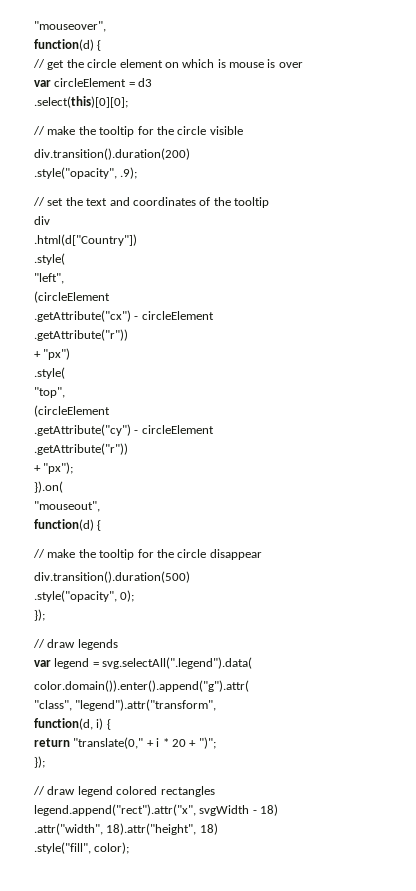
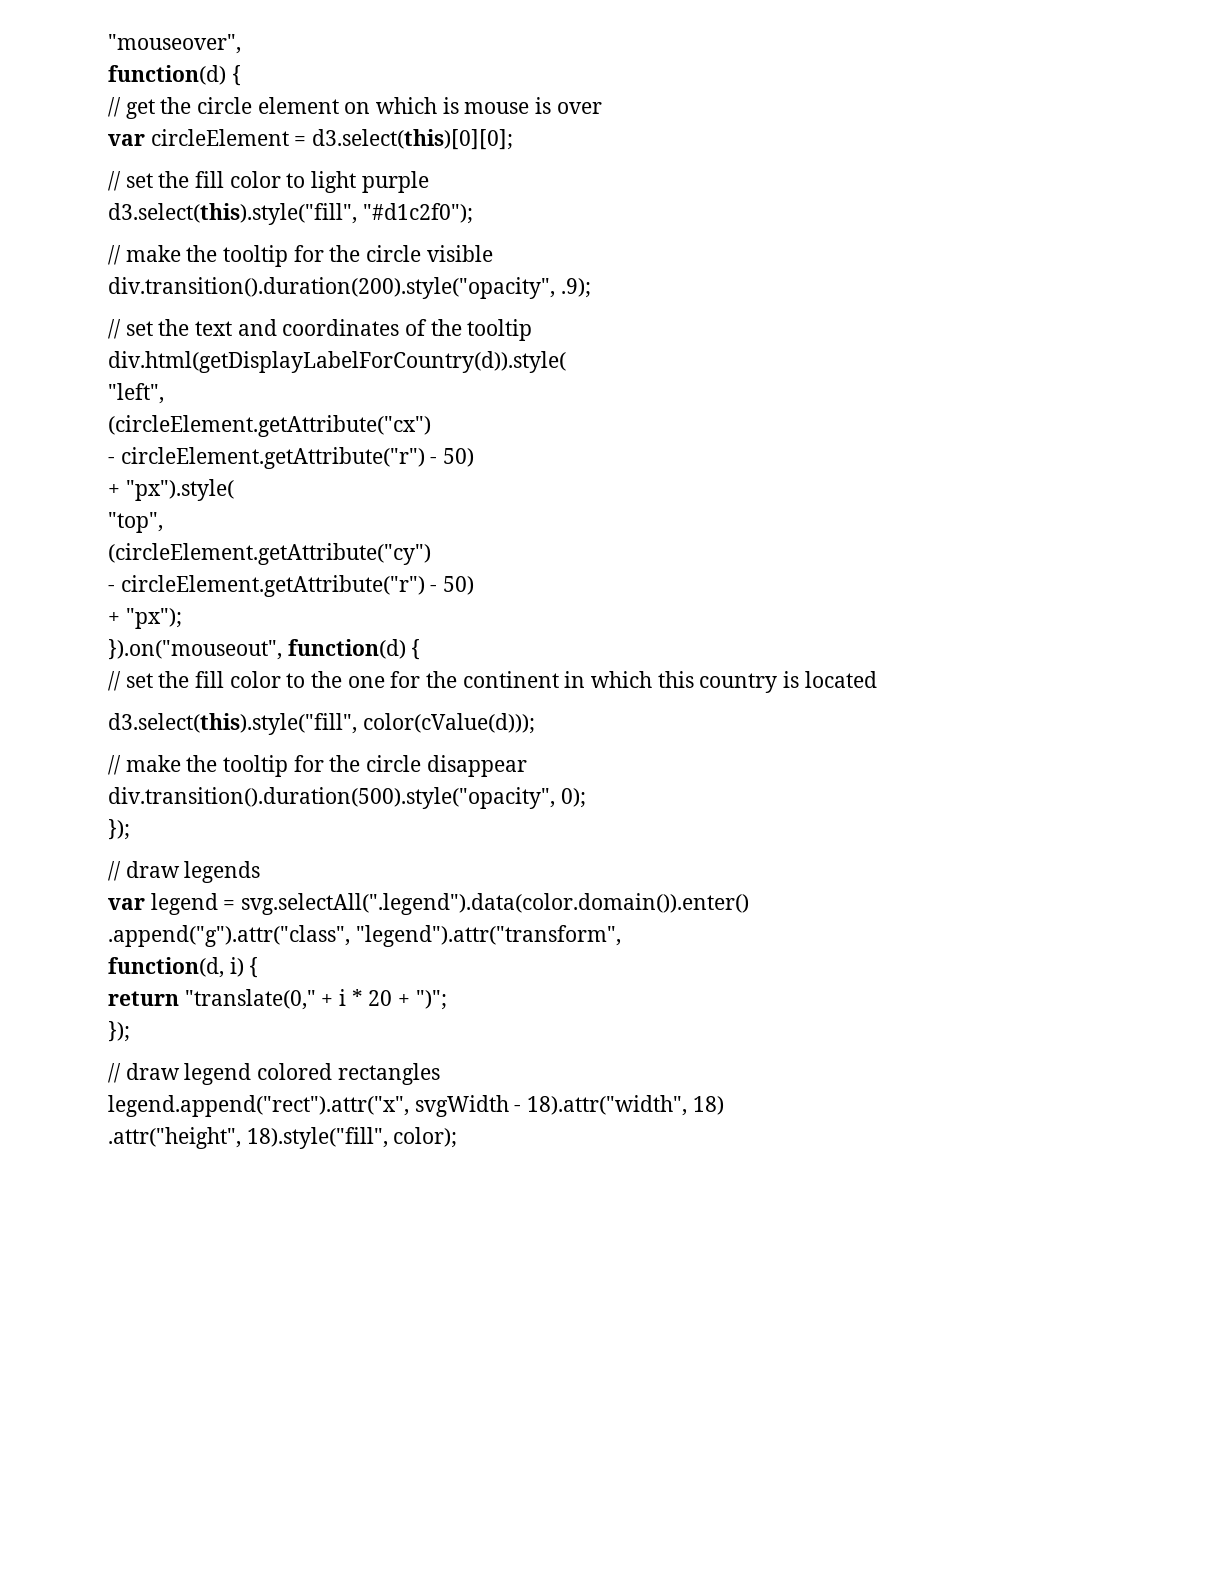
- var circleElement = d3
- .select(this)[0][0];
+ var circleElement = d3.select(this)[0][0];
+ // set the fill color to light purple
+ d3.select(this).style("fill", "#d1c2f0");
- div.transition().duration(200)
- .style("opacity", .9);
+ div.transition().duration(200).style("opacity", .9);
- div
- .html(d["Country"])
- .style(
+ div.html(getDisplayLabelForCountry(d)).style(
  "left",
- (circleElement
- .getAttribute("cx") - circleElement
- .getAttribute("r"))
- + "px")
- .style(
+ (circleElement.getAttribute("cx")
+ - circleElement.getAttribute("r") - 50)
+ + "px").style(
  "top",
- (circleElement
- .getAttribute("cy") - circleElement
- .getAttribute("r"))
+ (circleElement.getAttribute("cy")
+ - circleElement.getAttribute("r") - 50)
- }).on(
- "mouseout",
- function(d) {
+ }).on("mouseout", function(d) {
+ // set the fill color to the one for the continent in which this country is located
+ d3.select(this).style("fill", color(cValue(d)));
- div.transition().duration(500)
- .style("opacity", 0);
+ div.transition().duration(500).style("opacity", 0);
- var legend = svg.selectAll(".legend").data(
- color.domain()).enter().append("g").attr(
- "class", "legend").attr("transform",
+ var legend = svg.selectAll(".legend").data(color.domain()).enter()
+ .append("g").attr("class", "legend").attr("transform",
- legend.append("rect").attr("x", svgWidth - 18)
- .attr("width", 18).attr("height", 18)
- .style("fill", color);
+ legend.append("rect").attr("x", svgWidth - 18).attr("width", 18)
+ .attr("height", 18).style("fill", color);

